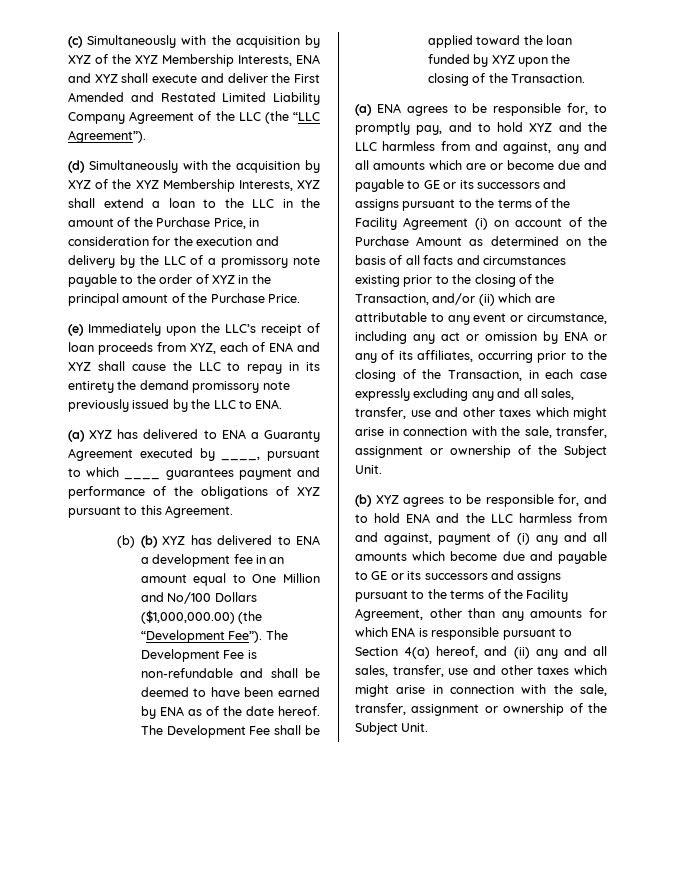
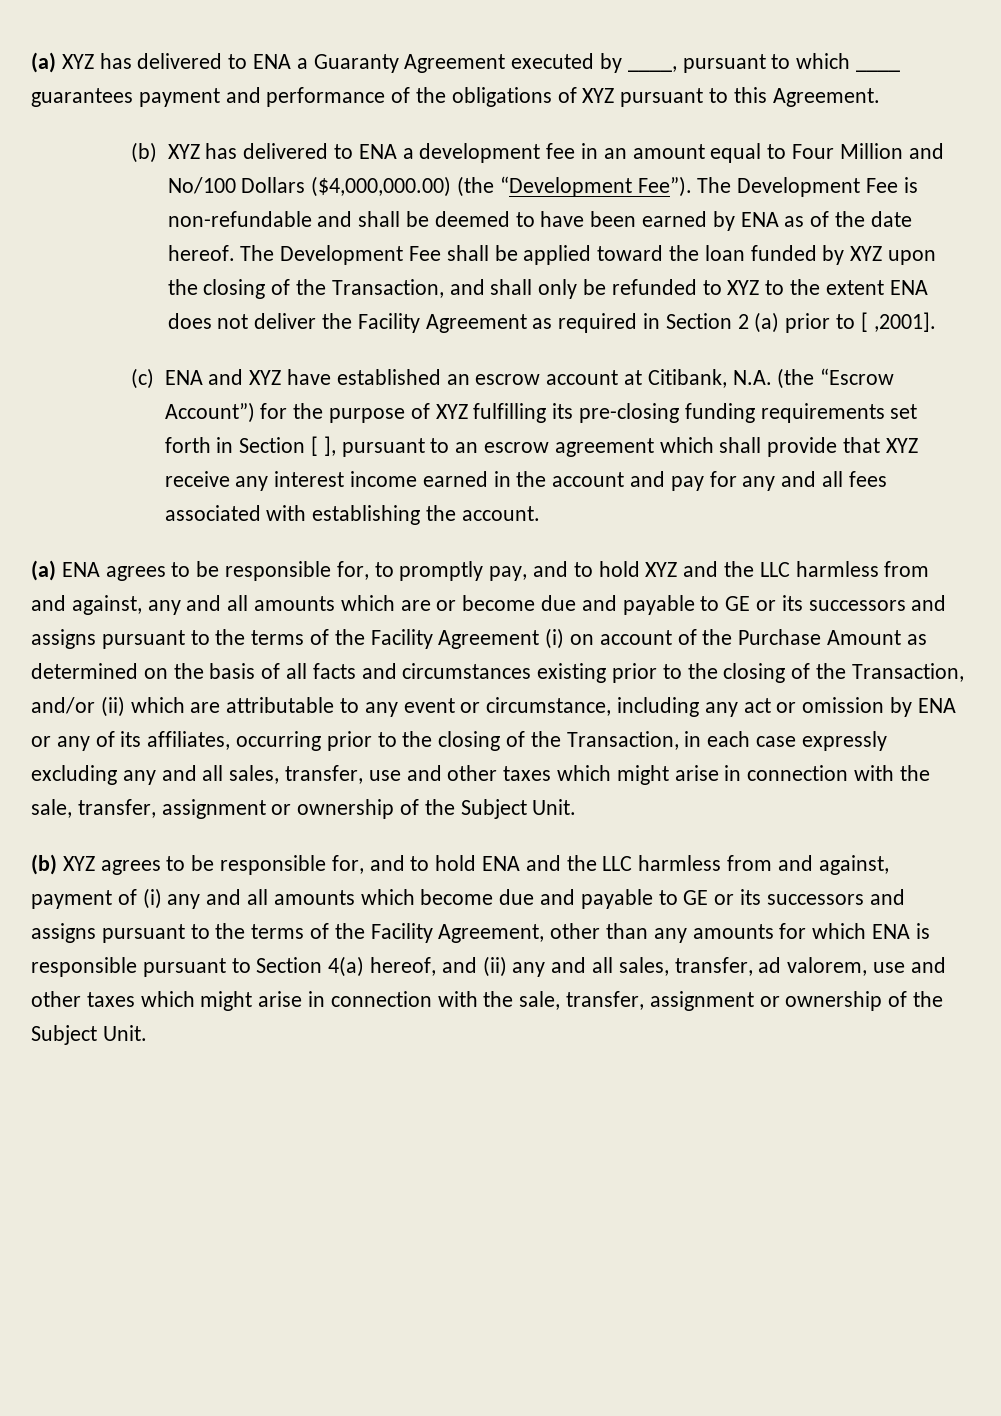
- (c) Simultaneously with the acquisition by XYZ of the XYZ Membership Interests, ENA and XYZ shall execute and deliver the First Amended and Restated Limited Liability Company Agreement of the LLC (the “LLC Agreement”).
- (d) Simultaneously with the acquisition by XYZ of the XYZ Membership Interests, XYZ shall extend a loan to the LLC in the amount of the Purchase Price, in consideration for the execution and delivery by the LLC of a promissory note payable to the order of XYZ in the principal amount of the Purchase Price.
- (e) Immediately upon the LLC’s receipt of loan proceeds from XYZ, each of ENA and XYZ shall cause the LLC to repay in its entirety the demand promissory note previously issued by the LLC to ENA.
- (b) (b) XYZ has delivered to ENA a development fee in an amount equal to One Million and No/100 Dollars ($1,000,000.00) (the “Development Fee”).
+ (b) XYZ has delivered to ENA a development fee in an amount equal to Four Million and No/100 Dollars ($4,000,000.00) (the “Development Fee”).
- The Development Fee shall be applied toward the loan funded by XYZ upon the closing of the Transaction.
+ The Development Fee shall be applied toward the loan funded by XYZ upon the closing of the Transaction, and shall only be refunded to XYZ to the extent ENA does not deliver the Facility Agreement as required in Section 2 (a) prior to [ ,2001].
+ (c) ENA and XYZ have established an escrow account at Citibank, N.A. (the “Escrow Account”) for the purpose of XYZ fulfilling its pre-closing funding requirements set forth in Section [ ], pursuant to an escrow agreement which shall provide that XYZ receive any interest income earned in the account and pay for any and all fees associated with establishing the account.
- (b) XYZ agrees to be responsible for, and to hold ENA and the LLC harmless from and against, payment of (i) any and all amounts which become due and payable to GE or its successors and assigns pursuant to the terms of the Facility Agreement, other than any amounts for which ENA is responsible pursuant to Section 4(a) hereof, and (ii) any and all sales, transfer, use and other taxes which might arise in connection with the sale, transfer, assignment or ownership of the Subject Unit.
+ (b) XYZ agrees to be responsible for, and to hold ENA and the LLC harmless from and against, payment of (i) any and all amounts which become due and payable to GE or its successors and assigns pursuant to the terms of the Facility Agreement, other than any amounts for which ENA is responsible pursuant to Section 4(a) hereof, and (ii) any and all sales, transfer, ad valorem, use and other taxes which might arise in connection with the sale, transfer, assignment or ownership of the Subject Unit.

